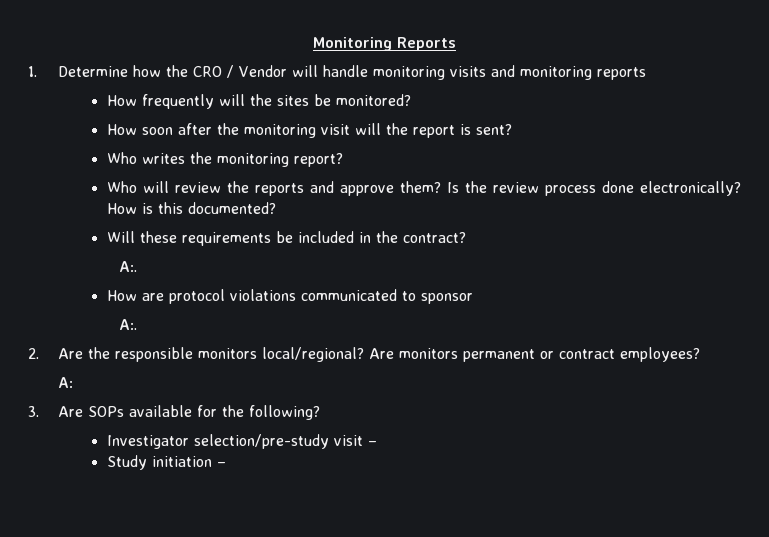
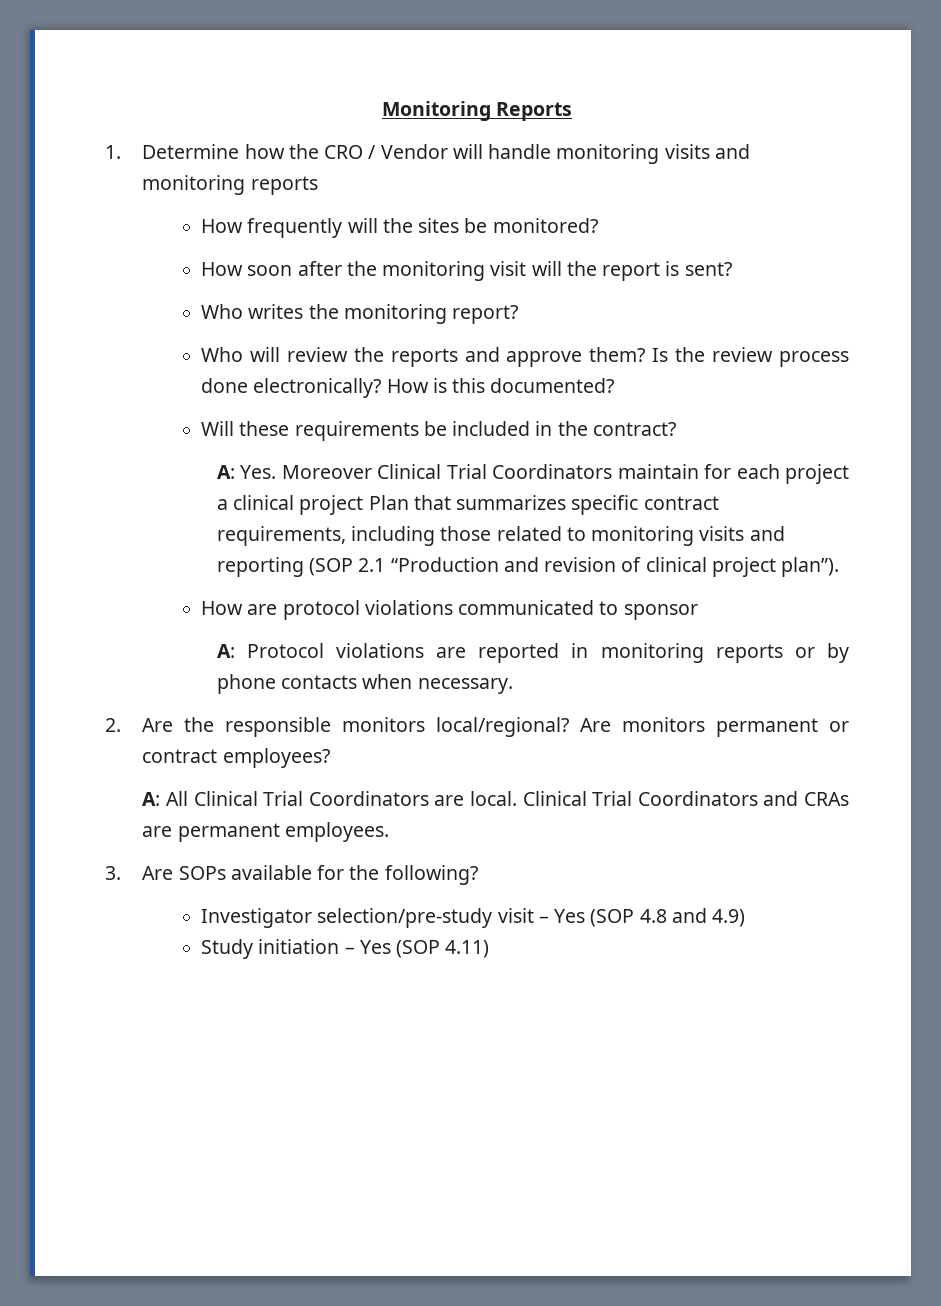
  Will these requirements be included in the contract?
- A:.
+ A: Yes. Moreover Clinical Trial Coordinators maintain for each project a clinical project Plan that summarizes specific contract requirements, including those related to monitoring visits and reporting (SOP 2.1 “Production and revision of clinical project plan”).
  How are protocol violations communicated to sponsor
- A:.
+ A: Protocol violations are reported in monitoring reports or by phone contacts when necessary.
- A:
+ A: All Clinical Trial Coordinators are local. Clinical Trial Coordinators and CRAs are permanent employees.
- Investigator selection/pre-study visit –
+ Investigator selection/pre-study visit – Yes (SOP 4.8 and 4.9)
- Study initiation –
+ Study initiation – Yes (SOP 4.11)

